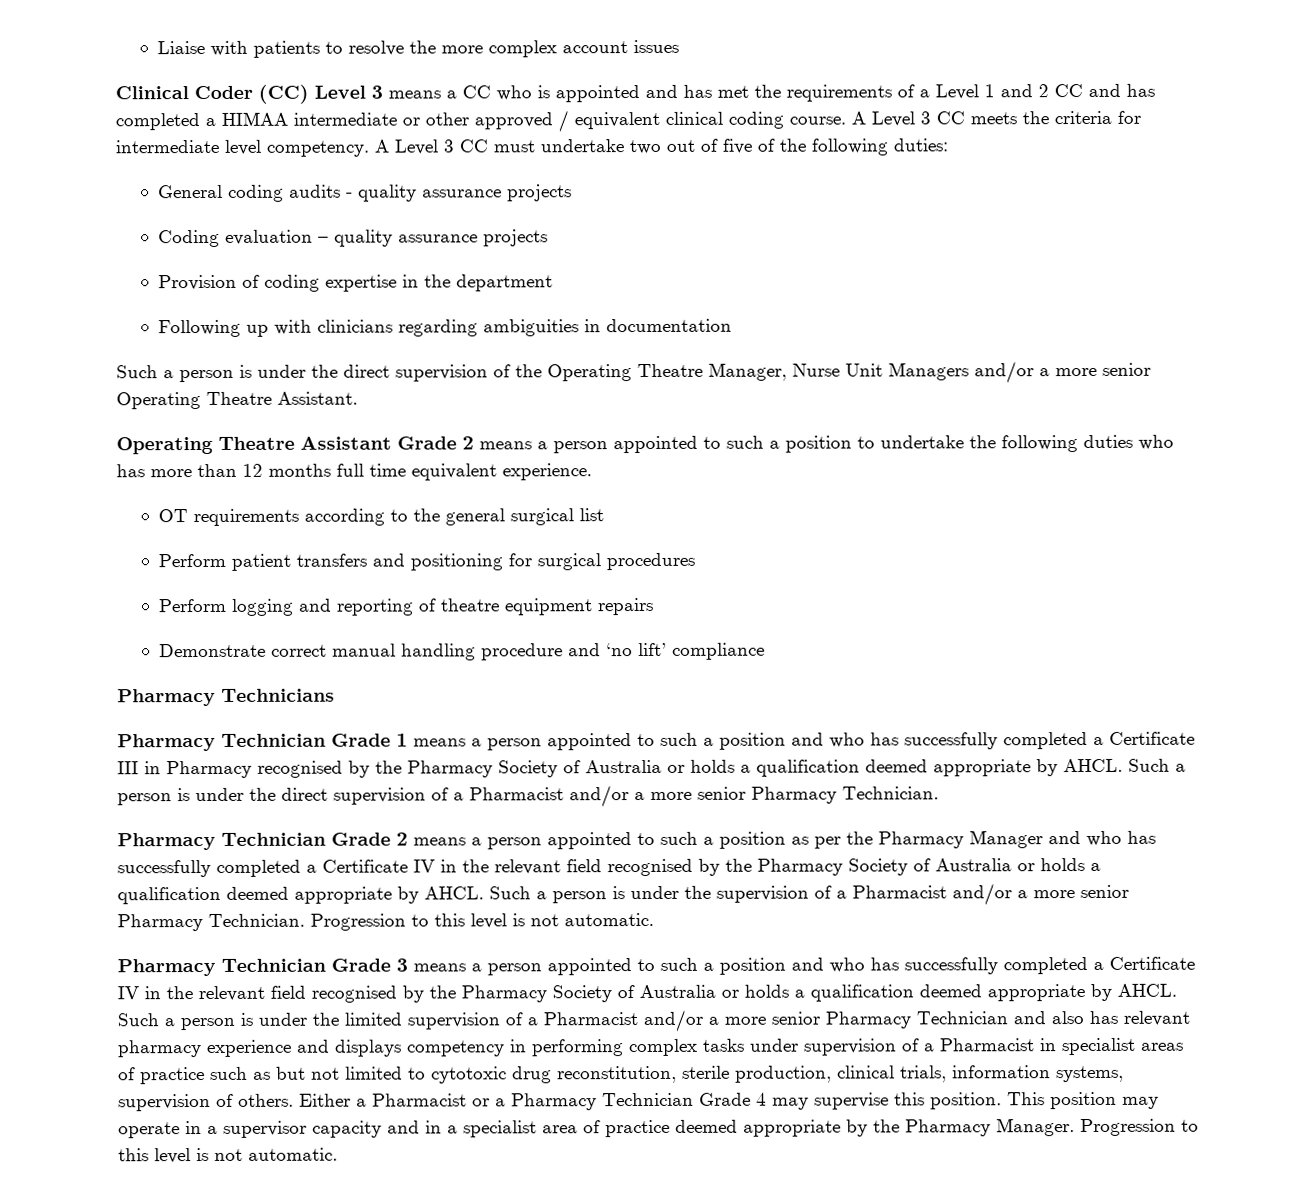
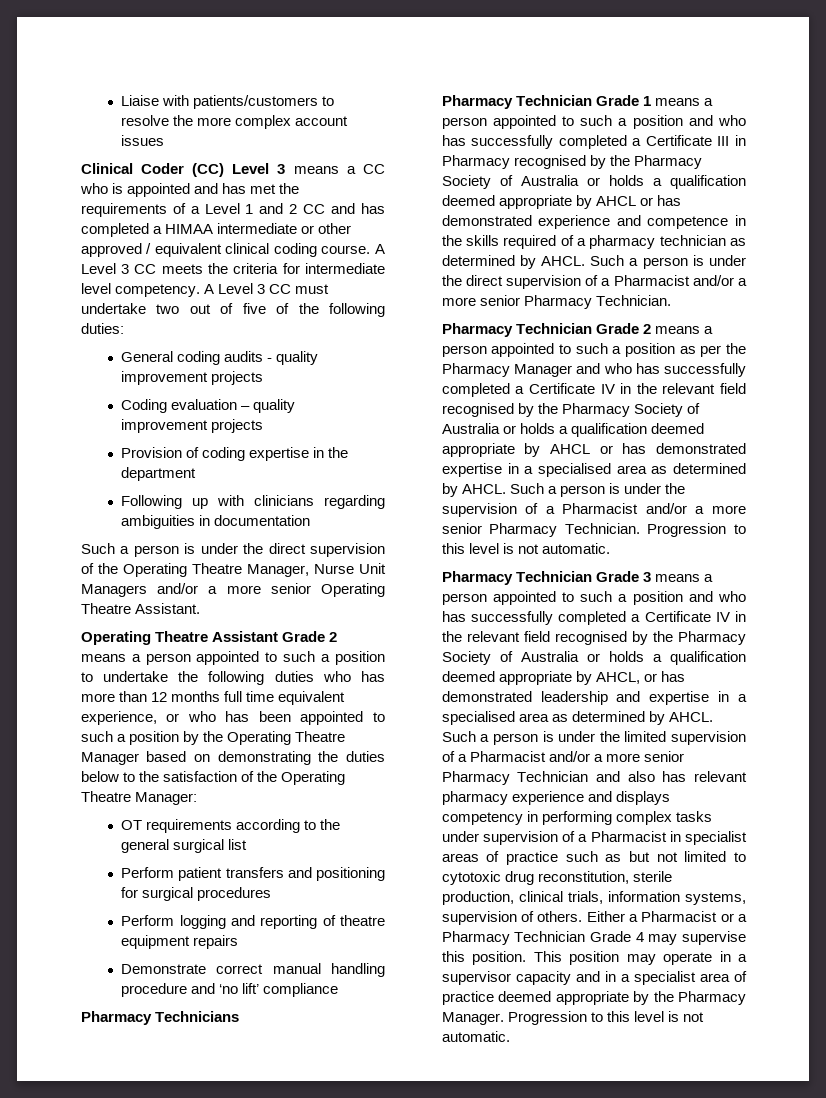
- Liaise with patients to resolve the more complex account issues
+ Liaise with patients/customers to resolve the more complex account issues
- General coding audits - quality assurance projects
+ General coding audits - quality improvement projects
- Coding evaluation – quality assurance projects
+ Coding evaluation – quality improvement projects
- Operating Theatre Assistant Grade 2 means a person appointed to such a position to undertake the following duties who has more than 12 months full time equivalent experience.
+ Operating Theatre Assistant Grade 2 means a person appointed to such a position to undertake the following duties who has more than 12 months full time equivalent experience, or who has been appointed to such a position by the Operating Theatre Manager based on demonstrating the duties below to the satisfaction of the Operating Theatre Manager:
- Pharmacy Technician Grade 1 means a person appointed to such a position and who has successfully completed a Certificate III in Pharmacy recognised by the Pharmacy Society of Australia or holds a qualification deemed appropriate by AHCL.
+ Pharmacy Technician Grade 1 means a person appointed to such a position and who has successfully completed a Certificate III in Pharmacy recognised by the Pharmacy Society of Australia or holds a qualification deemed appropriate by AHCL or has demonstrated experience and competence in the skills required of a pharmacy technician as determined by AHCL.
- Pharmacy Technician Grade 2 means a person appointed to such a position as per the Pharmacy Manager and who has successfully completed a Certificate IV in the relevant field recognised by the Pharmacy Society of Australia or holds a qualification deemed appropriate by AHCL.
+ Pharmacy Technician Grade 2 means a person appointed to such a position as per the Pharmacy Manager and who has successfully completed a Certificate IV in the relevant field recognised by the Pharmacy Society of Australia or holds a qualification deemed appropriate by AHCL or has demonstrated expertise in a specialised area as determined by AHCL.
- Pharmacy Technician Grade 3 means a person appointed to such a position and who has successfully completed a Certificate IV in the relevant field recognised by the Pharmacy Society of Australia or holds a qualification deemed appropriate by AHCL.
+ Pharmacy Technician Grade 3 means a person appointed to such a position and who has successfully completed a Certificate IV in the relevant field recognised by the Pharmacy Society of Australia or holds a qualification deemed appropriate by AHCL, or has demonstrated leadership and expertise in a specialised area as determined by AHCL.

